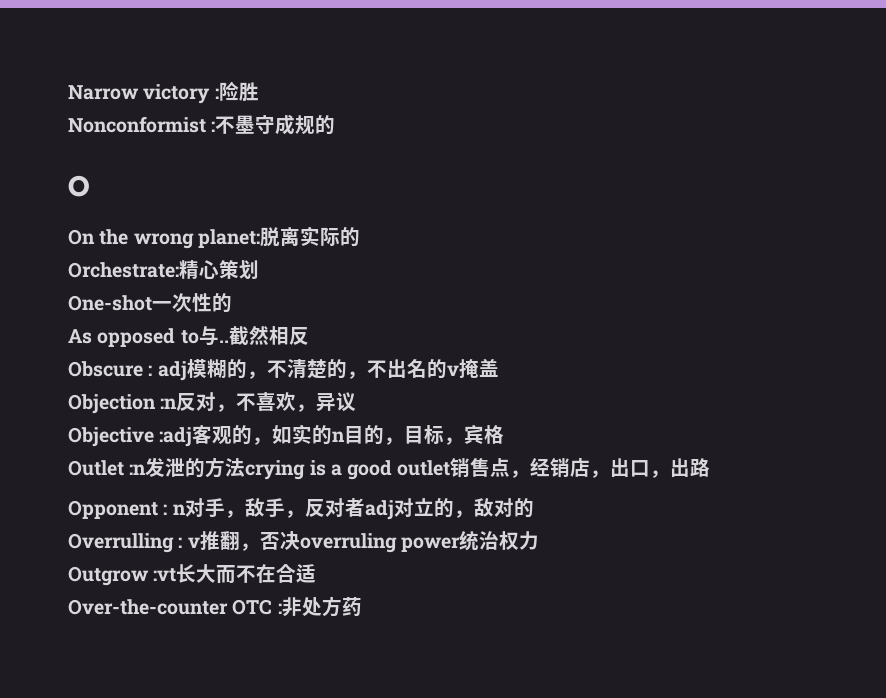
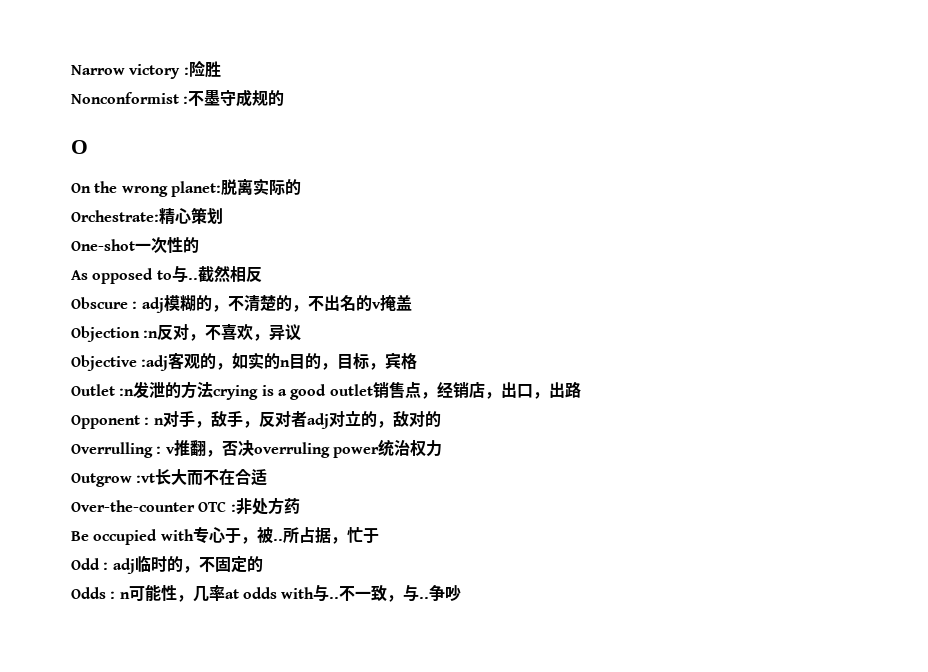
+ Be occupied with专心于，被..所占据，忙于
+ Odd : adj临时的，不固定的
+ Odds : n可能性，几率at odds with与..不一致，与..争吵

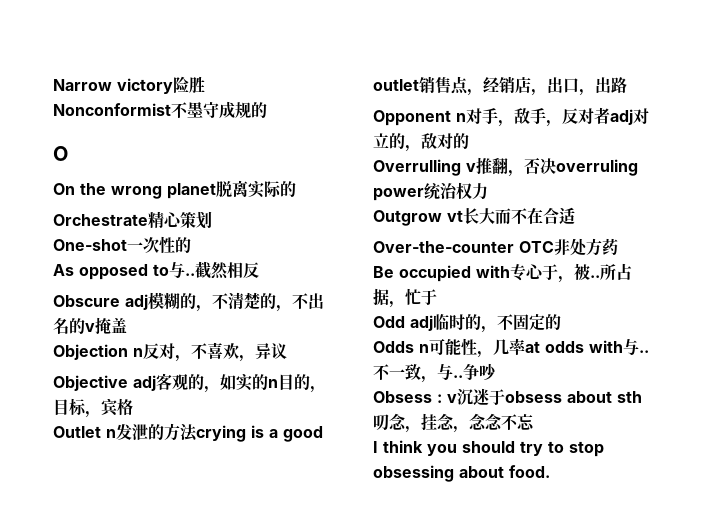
- Narrow victory :险胜
+ Narrow victory险胜
- Nonconformist :不墨守成规的
+ Nonconformist不墨守成规的
- On the wrong planet:脱离实际的
+ On the wrong planet脱离实际的
- Orchestrate:精心策划
+ Orchestrate精心策划
- Obscure : adj模糊的，不清楚的，不出名的v掩盖
+ Obscure adj模糊的，不清楚的，不出名的v掩盖
- Objection :n反对，不喜欢，异议
+ Objection n反对，不喜欢，异议
- Objective :adj客观的，如实的n目的，目标，宾格
+ Objective adj客观的，如实的n目的，目标，宾格
- Outlet :n发泄的方法crying is a good outlet销售点，经销店，出口，出路
+ Outlet n发泄的方法crying is a good outlet销售点，经销店，出口，出路
- Opponent : n对手，敌手，反对者adj对立的，敌对的
+ Opponent n对手，敌手，反对者adj对立的，敌对的
- Overrulling : v推翻，否决overruling power统治权力
+ Overrulling v推翻，否决overruling power统治权力
- Outgrow :vt长大而不在合适
+ Outgrow vt长大而不在合适
- Over-the-counter OTC :非处方药
+ Over-the-counter OTC非处方药
- Odd : adj临时的，不固定的
+ Odd adj临时的，不固定的
- Odds : n可能性，几率at odds with与..
+ Odds n可能性，几率at odds with与..
+ Obsess : v沉迷于obsess about sth叨念，挂念，念念不忘
+ I think you should try to stop obsessing about food.

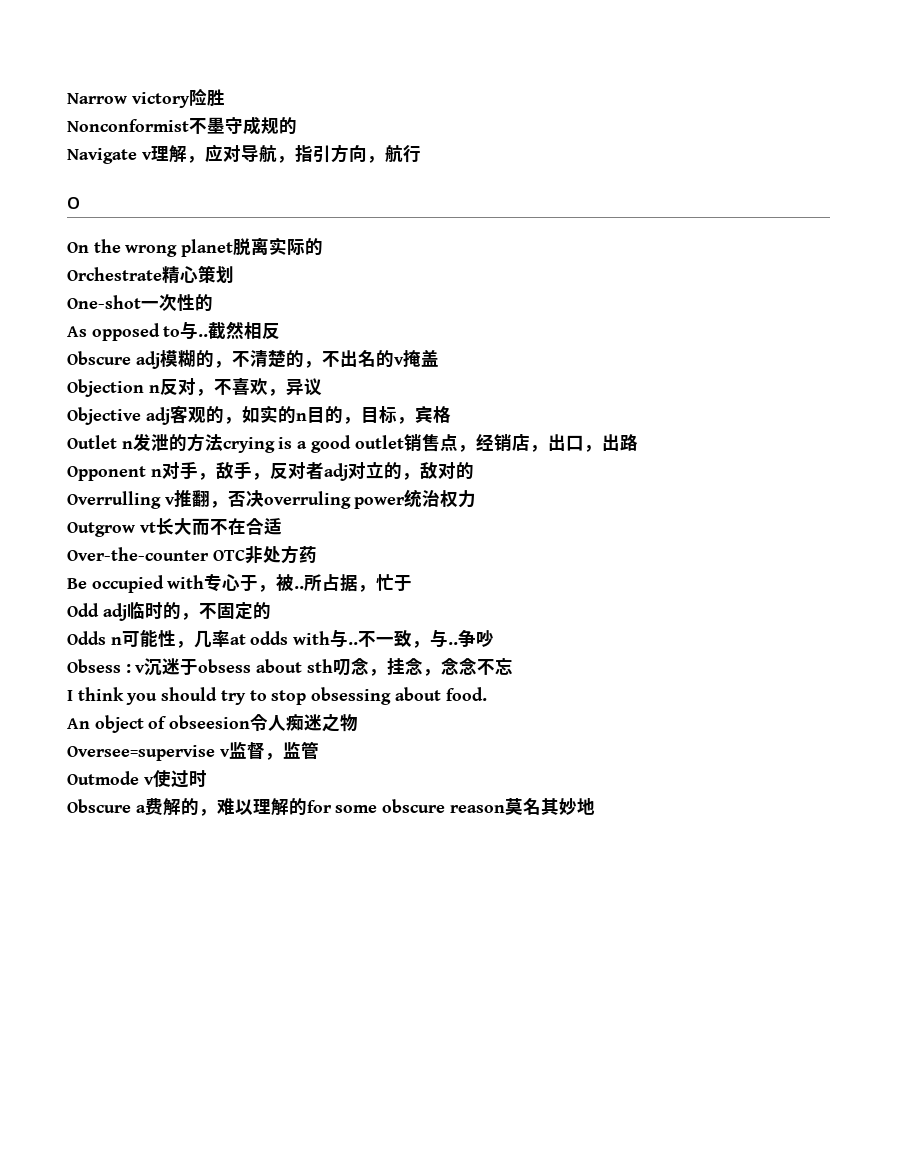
+ Navigate v理解，应对导航，指引方向，航行
+ An object of obseesion令人痴迷之物
+ Oversee=supervise v监督，监管
+ Outmode v使过时
+ Obscure a费解的，难以理解的for some obscure reason莫名其妙地

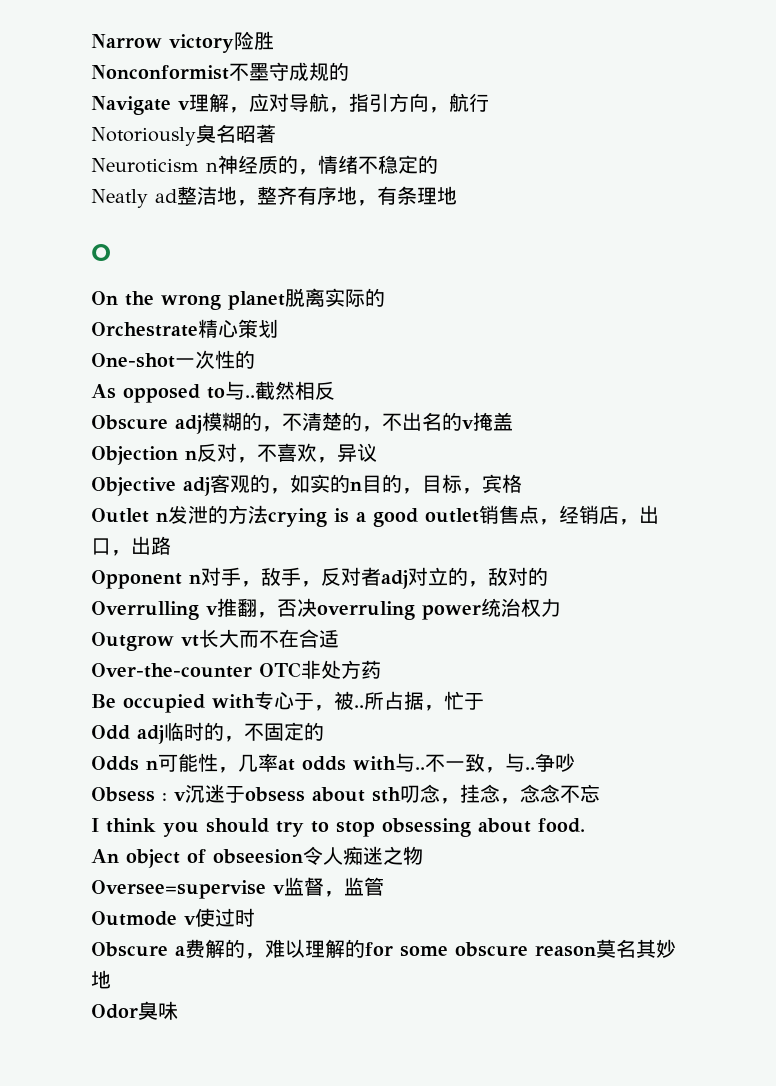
+ Notoriously臭名昭著
+ Neuroticism n神经质的，情绪不稳定的
+ Neatly ad整洁地，整齐有序地，有条理地
+ Odor臭味

